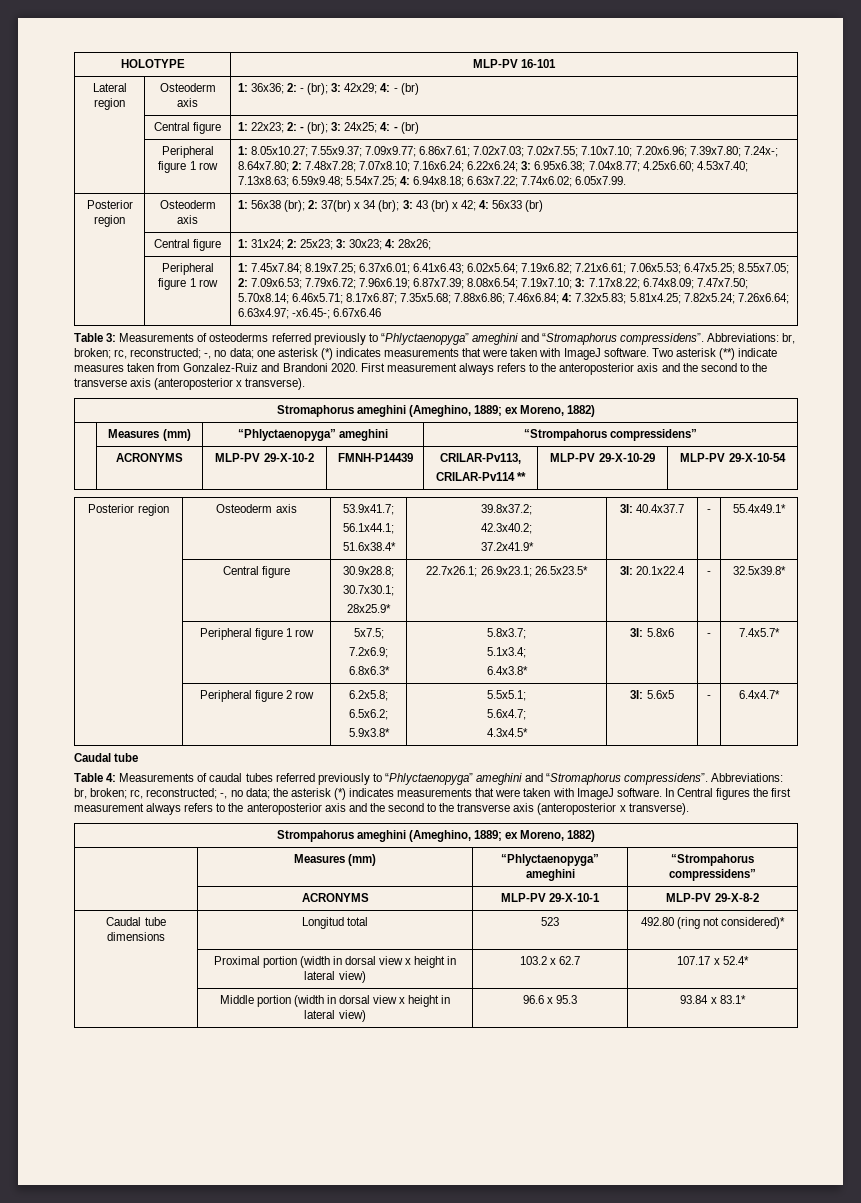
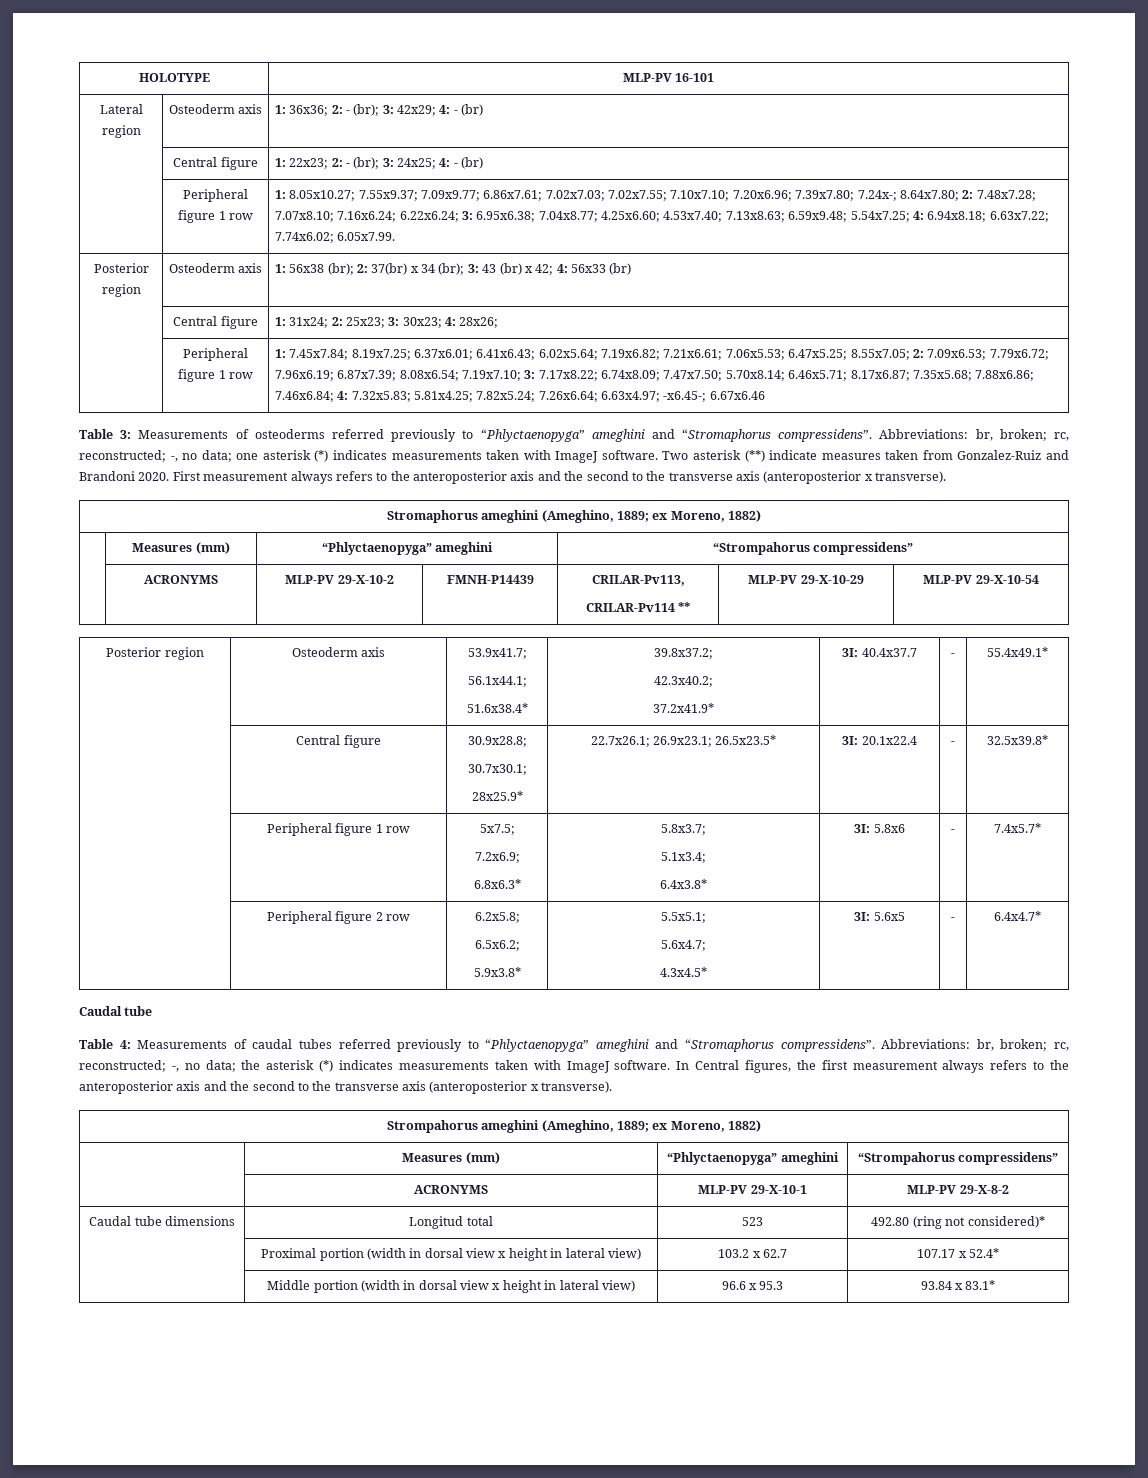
- Abbreviations: br, broken; rc, reconstructed; -, no data; one asterisk (*) indicates measurements that were taken with ImageJ software.
+ Abbreviations: br, broken; rc, reconstructed; -, no data; one asterisk (*) indicates measurements taken with ImageJ software.
- Abbreviations: br, broken; rc, reconstructed; -, no data; the asterisk (*) indicates measurements that were taken with ImageJ software.
+ Abbreviations: br, broken; rc, reconstructed; -, no data; the asterisk (*) indicates measurements taken with ImageJ software.
- In Central figures the first measurement always refers to the anteroposterior axis and the second to the transverse axis (anteroposterior x transverse).
+ In Central figures, the first measurement always refers to the anteroposterior axis and the second to the transverse axis (anteroposterior x transverse).

